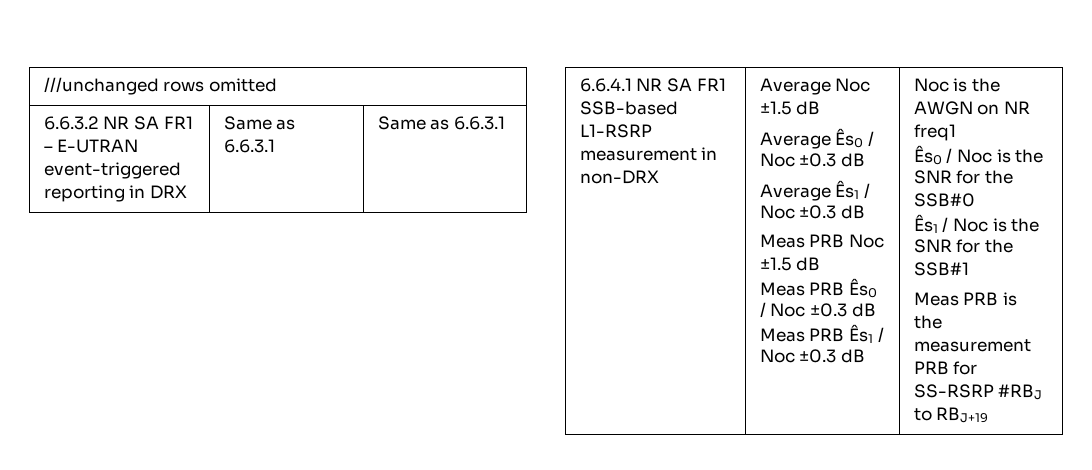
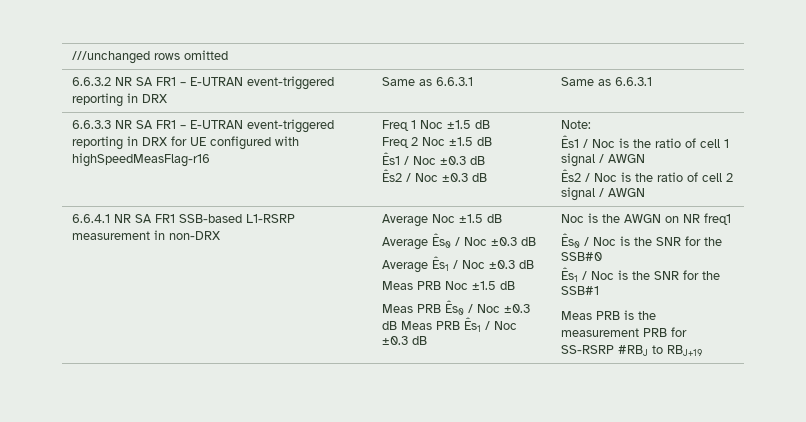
+ 6.6.3.3 NR SA FR1 – E-UTRAN event-triggered reporting in DRX for UE configured with highSpeedMeasFlag-r16 | Freq 1 Noc ±1.5 dB
+ Freq 2 Noc ±1.5 dB
+ Ês1 / Noc ±0.3 dB
+ Ês2 / Noc ±0.3 dB | Note:
+ Ês1 / Noc is the ratio of cell 1 signal / AWGN
+ Ês2 / Noc is the ratio of cell 2 signal / AWGN

